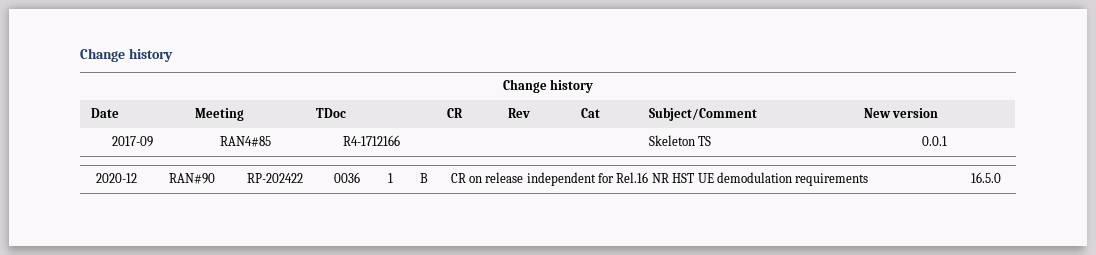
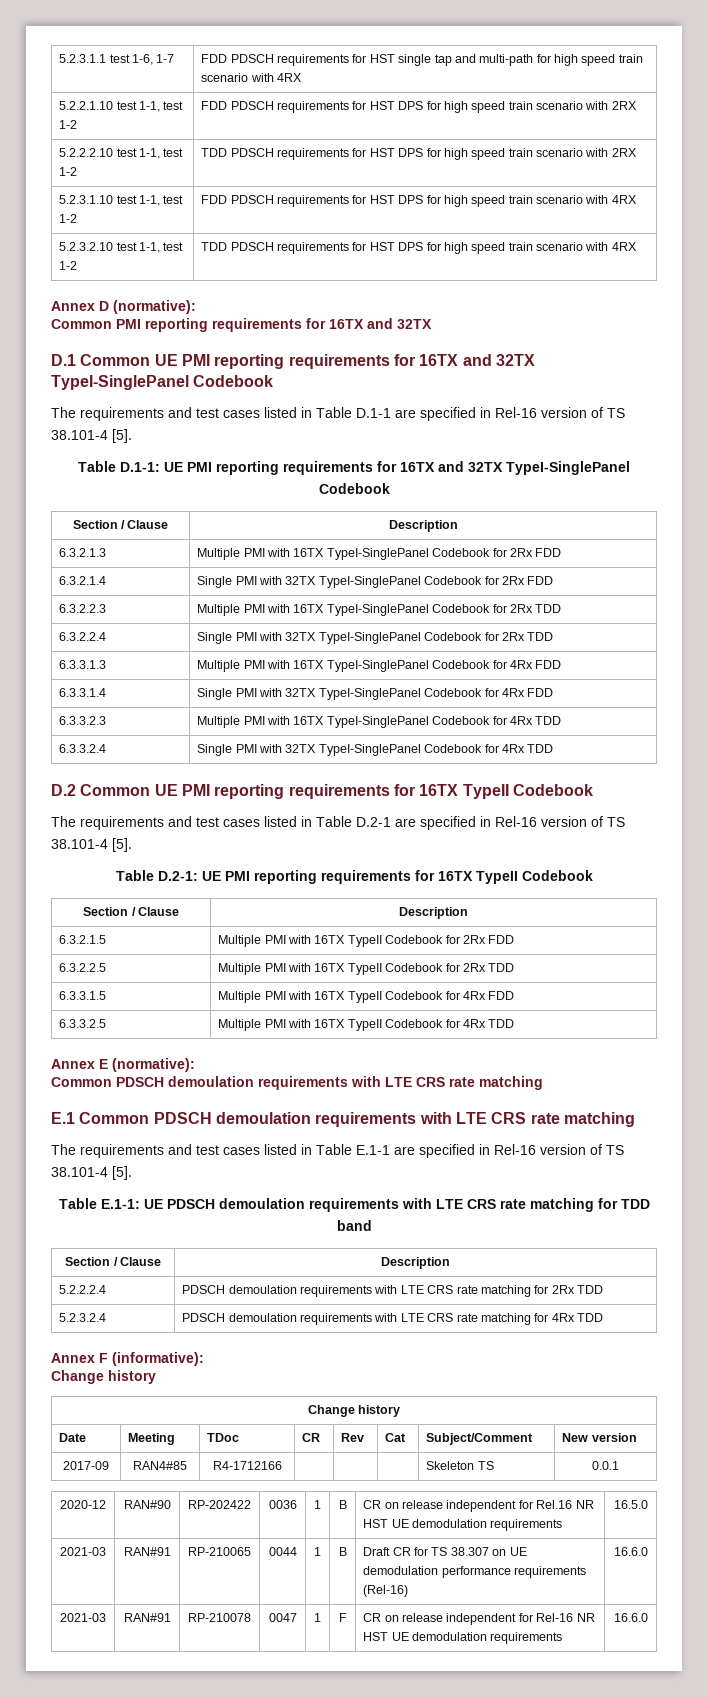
+ 5.2.3.1.1 test 1-6, 1-7 | FDD PDSCH requirements for HST single tap and multi-path for high speed train scenario with 4RX
+ 5.2.2.1.10 test 1-1, test 1-2 | FDD PDSCH requirements for HST DPS for high speed train scenario with 2RX
+ 5.2.2.2.10 test 1-1, test 1-2 | TDD PDSCH requirements for HST DPS for high speed train scenario with 2RX
+ 5.2.3.1.10 test 1-1, test 1-2 | FDD PDSCH requirements for HST DPS for high speed train scenario with 4RX
+ 5.2.3.2.10 test 1-1, test 1-2 | TDD PDSCH requirements for HST DPS for high speed train scenario with 4RX
+ Annex D (normative):
+ Common PMI reporting requirements for 16TX and 32TX
+ D.1 Common UE PMI reporting requirements for 16TX and 32TX TypeI-SinglePanel Codebook
+ The requirements and test cases listed in Table D.1-1 are specified in Rel-16 version of TS 38.101-4 [5].
+ Table D.1-1: UE PMI reporting requirements for 16TX and 32TX TypeI-SinglePanel Codebook
+ Section / Clause | Description
+ 6.3.2.1.3 | Multiple PMI with 16TX TypeI-SinglePanel Codebook for 2Rx FDD
+ 6.3.2.1.4 | Single PMI with 32TX TypeI-SinglePanel Codebook for 2Rx FDD
+ 6.3.2.2.3 | Multiple PMI with 16TX TypeI-SinglePanel Codebook for 2Rx TDD
+ 6.3.2.2.4 | Single PMI with 32TX TypeI-SinglePanel Codebook for 2Rx TDD
+ 6.3.3.1.3 | Multiple PMI with 16TX TypeI-SinglePanel Codebook for 4Rx FDD
+ 6.3.3.1.4 | Single PMI with 32TX TypeI-SinglePanel Codebook for 4Rx FDD
+ 6.3.3.2.3 | Multiple PMI with 16TX TypeI-SinglePanel Codebook for 4Rx TDD
+ 6.3.3.2.4 | Single PMI with 32TX TypeI-SinglePanel Codebook for 4Rx TDD
+ D.2 Common UE PMI reporting requirements for 16TX TypeII Codebook
+ The requirements and test cases listed in Table D.2-1 are specified in Rel-16 version of TS 38.101-4 [5].
+ Table D.2-1: UE PMI reporting requirements for 16TX TypeII Codebook
+ Section / Clause | Description
+ 6.3.2.1.5 | Multiple PMI with 16TX TypeII Codebook for 2Rx FDD
+ 6.3.2.2.5 | Multiple PMI with 16TX TypeII Codebook for 2Rx TDD
+ 6.3.3.1.5 | Multiple PMI with 16TX TypeII Codebook for 4Rx FDD
+ 6.3.3.2.5 | Multiple PMI with 16TX TypeII Codebook for 4Rx TDD
+ Annex E (normative):
+ Common PDSCH demoulation requirements with LTE CRS rate matching
+ E.1 Common PDSCH demoulation requirements with LTE CRS rate matching
+ The requirements and test cases listed in Table E.1-1 are specified in Rel-16 version of TS 38.101-4 [5].
+ Table E.1-1: UE PDSCH demoulation requirements with LTE CRS rate matching for TDD band
+ Section / Clause | Description
+ 5.2.2.2.4 | PDSCH demoulation requirements with LTE CRS rate matching for 2Rx TDD
+ 5.2.3.2.4 | PDSCH demoulation requirements with LTE CRS rate matching for 4Rx TDD
+ Annex F (informative):
+ 2021-03 | RAN#91 | RP-210065 | 0044 | 1 | B | Draft CR for TS 38.307 on UE demodulation performance requirements (Rel-16) | 16.6.0
+ 2021-03 | RAN#91 | RP-210078 | 0047 | 1 | F | CR on release independent for Rel-16 NR HST UE demodulation requirements | 16.6.0

